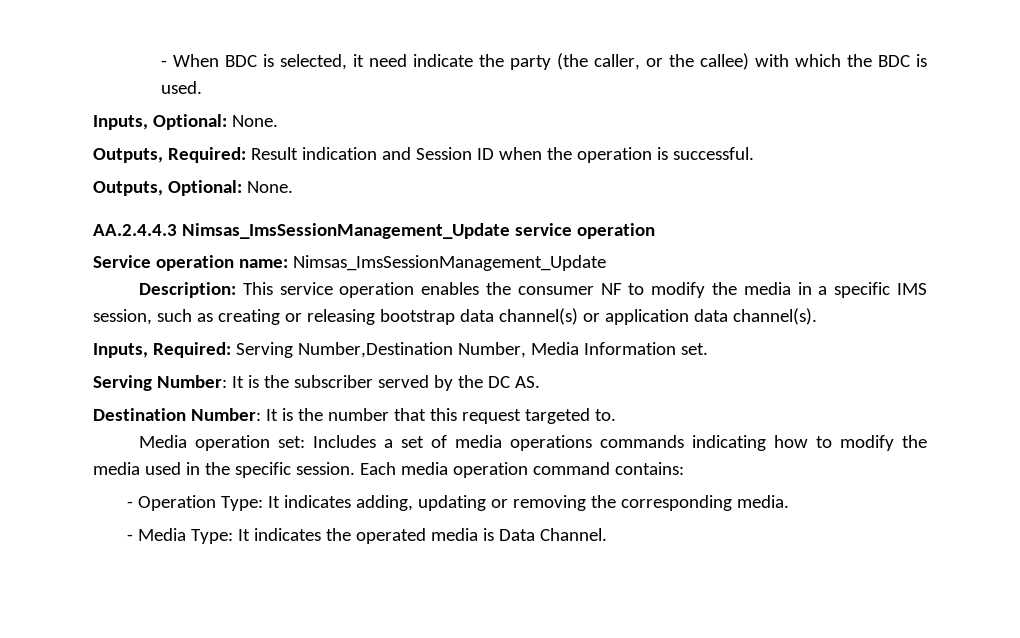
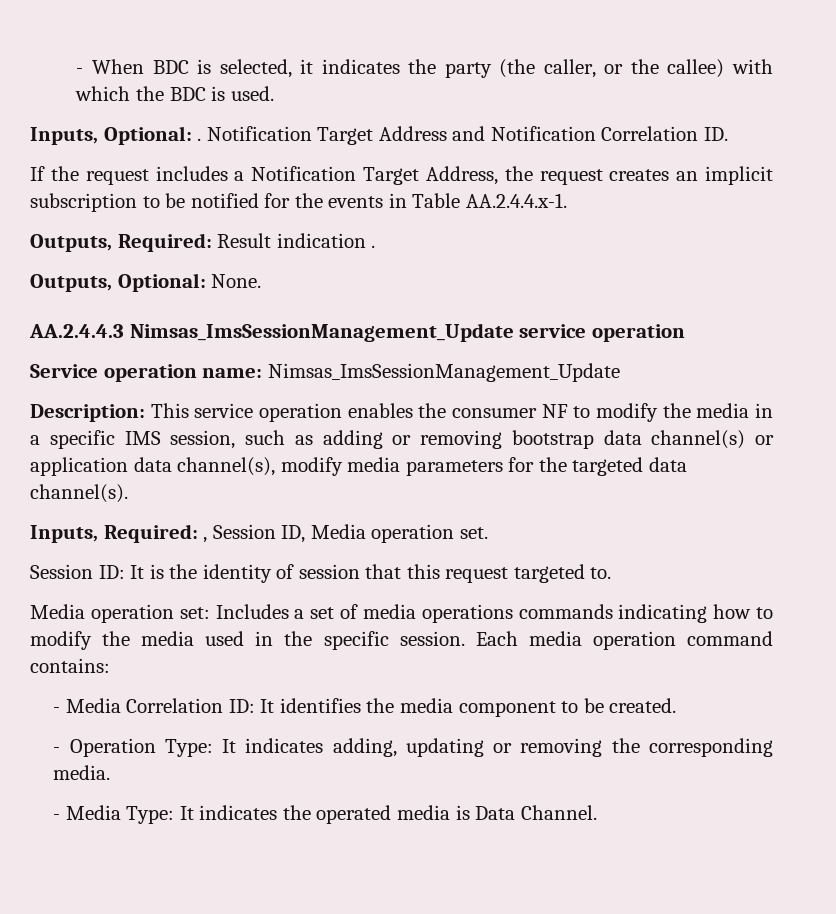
- - When BDC is selected, it need indicate the party (the caller, or the callee) with which the BDC is used.
+ - When BDC is selected, it indicates the party (the caller, or the callee) with which the BDC is used.
- Inputs, Optional: None.
- Outputs, Required: Result indication and Session ID when the operation is successful.
+ Inputs, Optional: . Notification Target Address and Notification Correlation ID.
+ If the request includes a Notification Target Address, the request creates an implicit subscription to be notified for the events in Table AA.2.4.4.x-1.
+ Outputs, Required: Result indication .
- Description: This service operation enables the consumer NF to modify the media in a specific IMS session, such as creating or releasing bootstrap data channel(s) or application data channel(s).
- Inputs, Required: Serving Number,Destination Number, Media Information set.
+ Description: This service operation enables the consumer NF to modify the media in a specific IMS session, such as adding or removing bootstrap data channel(s) or application data channel(s), modify media parameters for the targeted data channel(s).
+ Inputs, Required: , Session ID, Media operation set.
- Serving Number: It is the subscriber served by the DC AS.
- Destination Number: It is the number that this request targeted to.
+ Session ID: It is the identity of session that this request targeted to.
+ - Media Correlation ID: It identifies the media component to be created.

